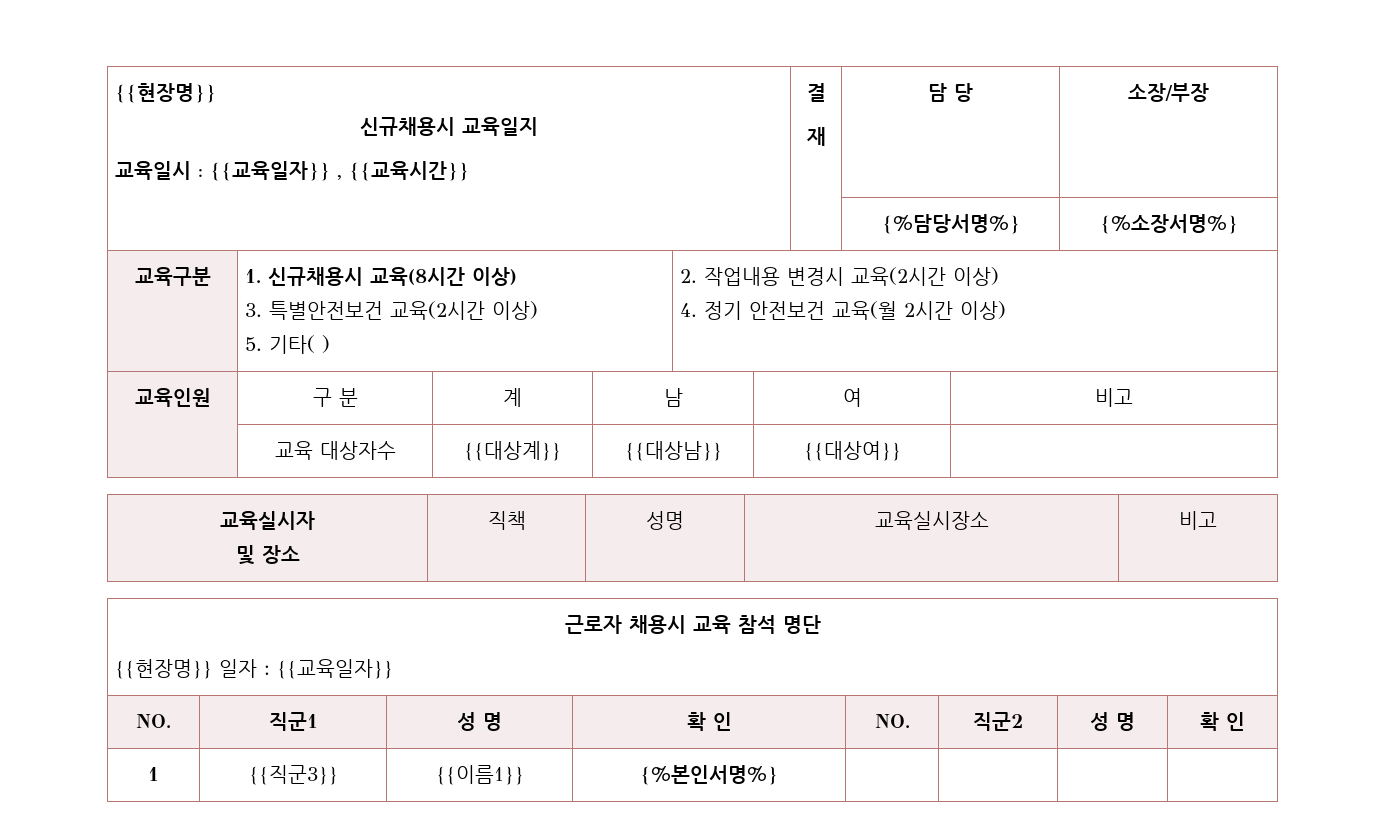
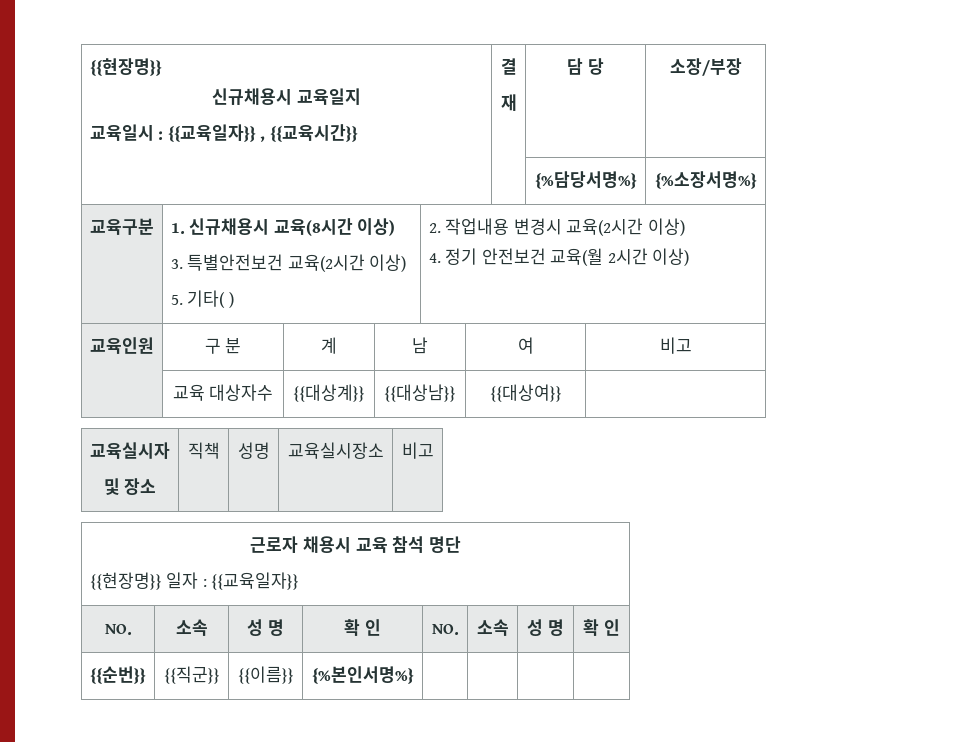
- NO. | 직군1 | 성 명 | 확 인 | NO. | 직군2 | 성 명 | 확 인
+ NO. | 소속 | 성 명 | 확 인 | NO. | 소속 | 성 명 | 확 인
- 1 | {{직군3}} | {{이름1}} | {%본인서명%} | | | |
+ {{순번}} | {{직군}} | {{이름}} | {%본인서명%} | | | |

